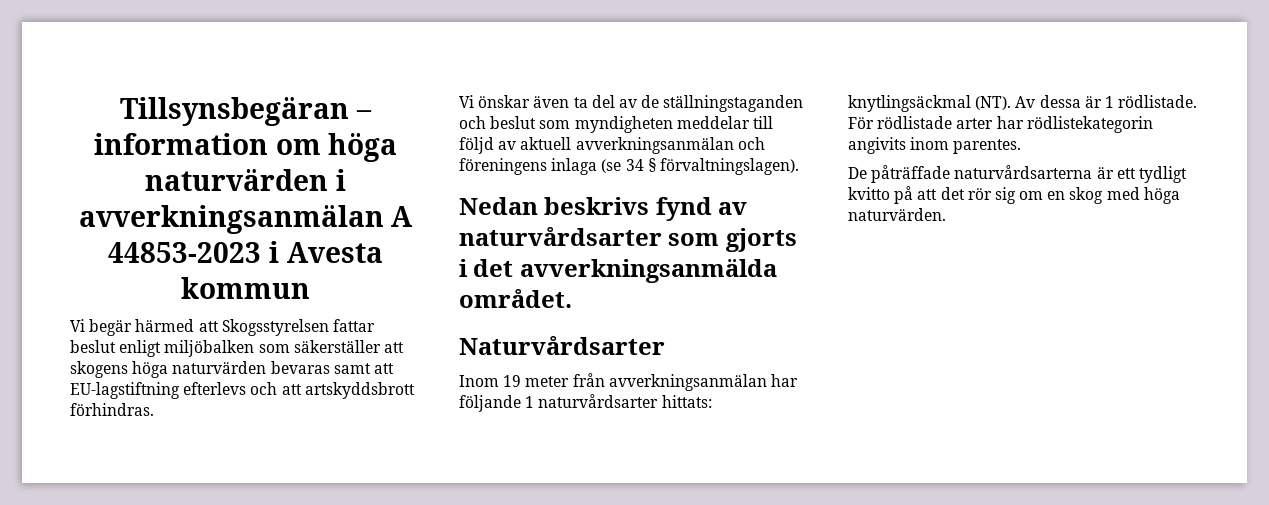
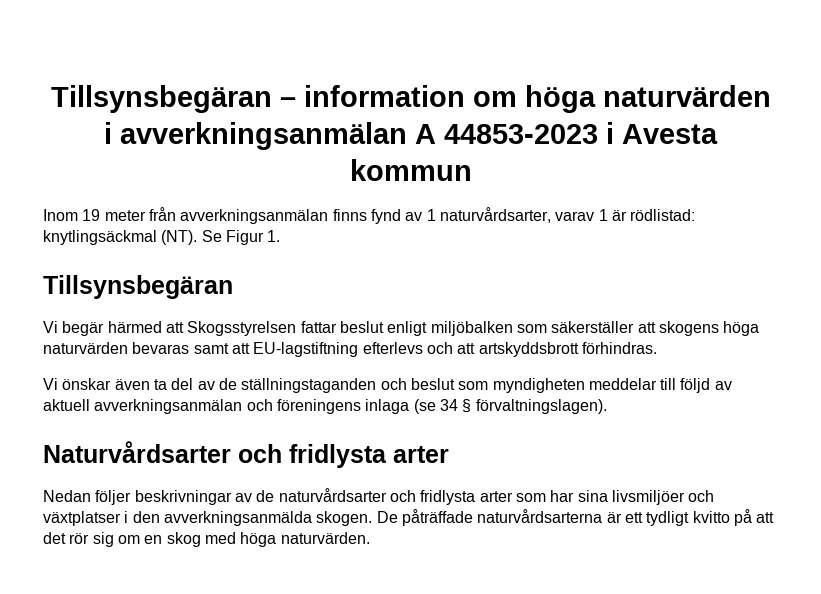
+ Inom 19 meter från avverkningsanmälan finns fynd av 1 naturvårdsarter, varav 1 är rödlistad: knytlingsäckmal (NT). Se Figur 1.
+ Tillsynsbegäran
- Nedan beskrivs fynd av naturvårdsarter som gjorts i det avverkningsanmälda området.
- Naturvårdsarter
- Inom 19 meter från avverkningsanmälan har följande 1 naturvårdsarter hittats: knytlingsäckmal (NT). Av dessa är 1 rödlistade. För rödlistade arter har rödlistekategorin angivits inom parentes.
- De påträffade naturvårdsarterna är ett tydligt kvitto på att det rör sig om en skog med höga naturvärden.
+ Naturvårdsarter och fridlysta arter
+ Nedan följer beskrivningar av de naturvårdsarter och fridlysta arter som har sina livsmiljöer och växtplatser i den avverkningsanmälda skogen. De påträffade naturvårdsarterna är ett tydligt kvitto på att det rör sig om en skog med höga naturvärden.

